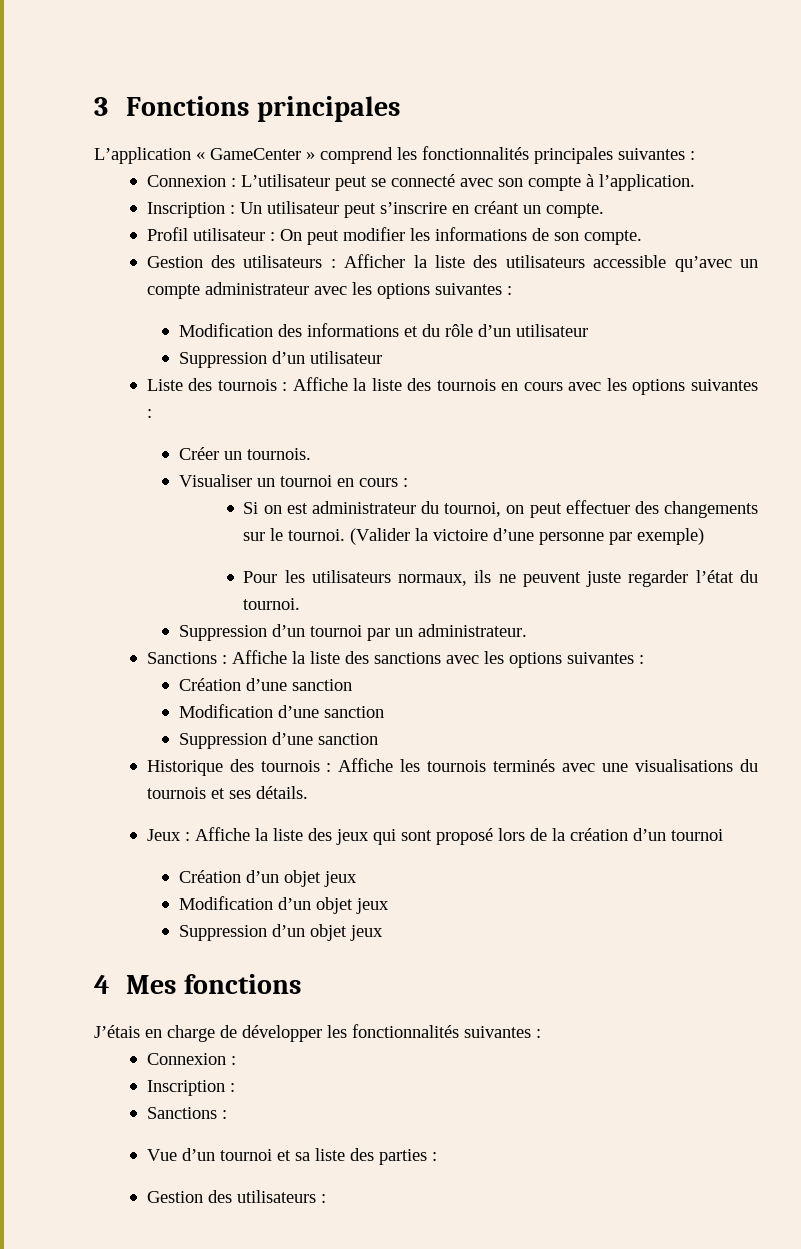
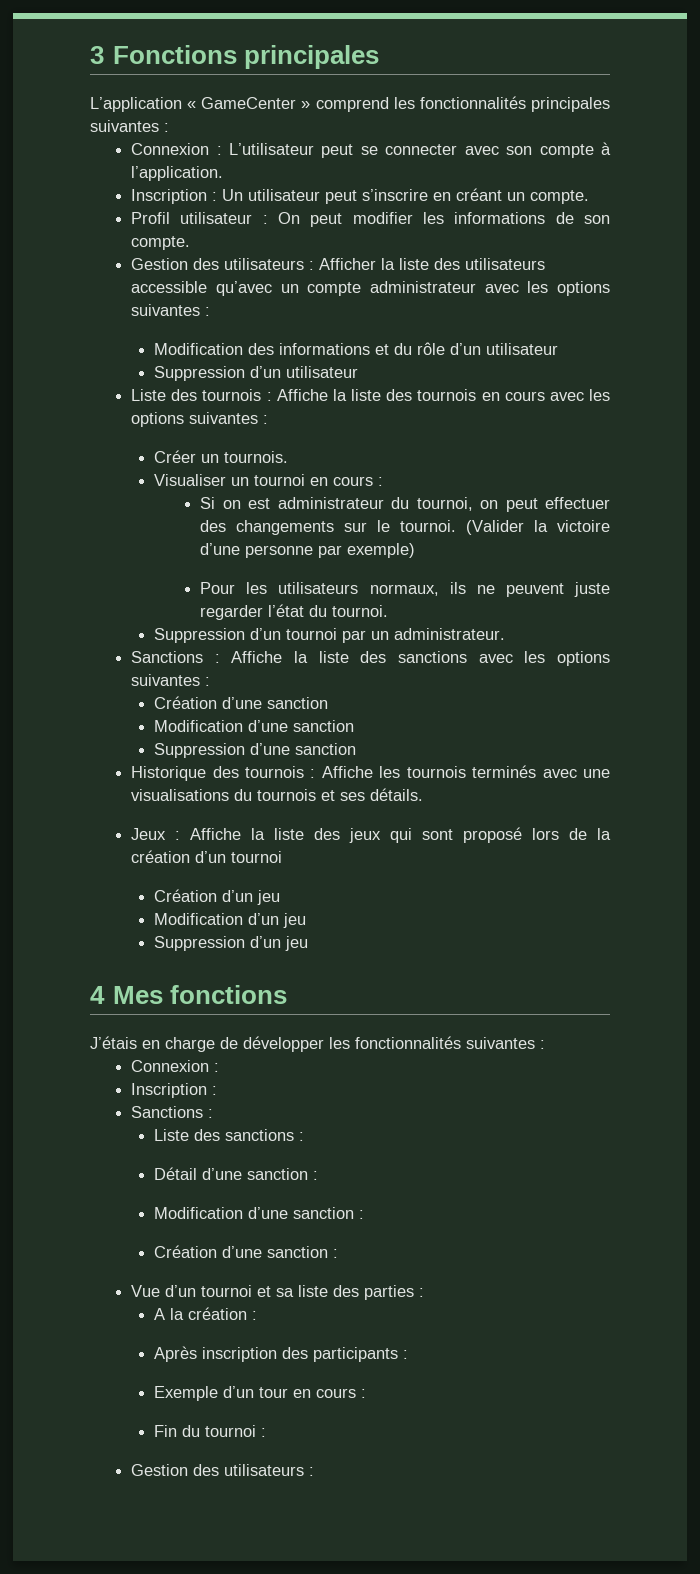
- Connexion : L’utilisateur peut se connecté avec son compte à l’application.
+ Connexion : L’utilisateur peut se connecter avec son compte à l’application.
- Création d’un objet jeux
+ Création d’un jeu
- Modification d’un objet jeux
- Suppression d’un objet jeux
+ Modification d’un jeu
+ Suppression d’un jeu
+ Liste des sanctions :
+ Détail d’une sanction :
+ Modification d’une sanction :
+ Création d’une sanction :
+ A la création :
+ Après inscription des participants :
+ Exemple d’un tour en cours :
+ Fin du tournoi :

